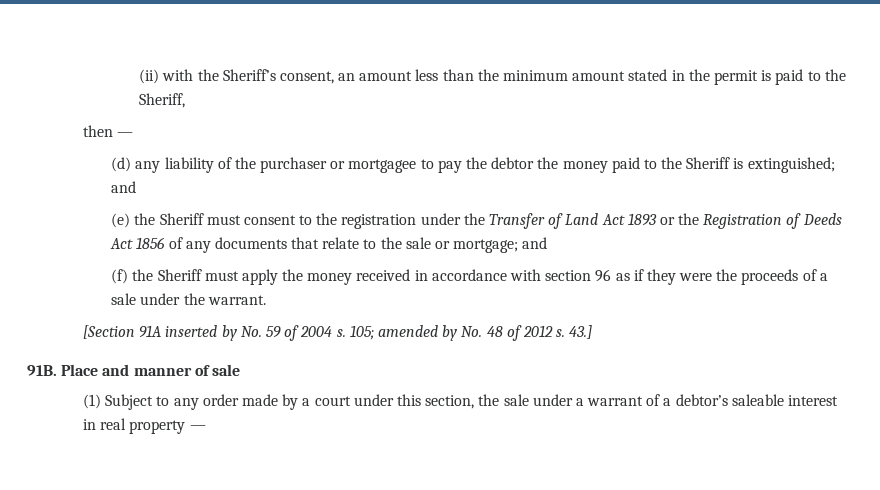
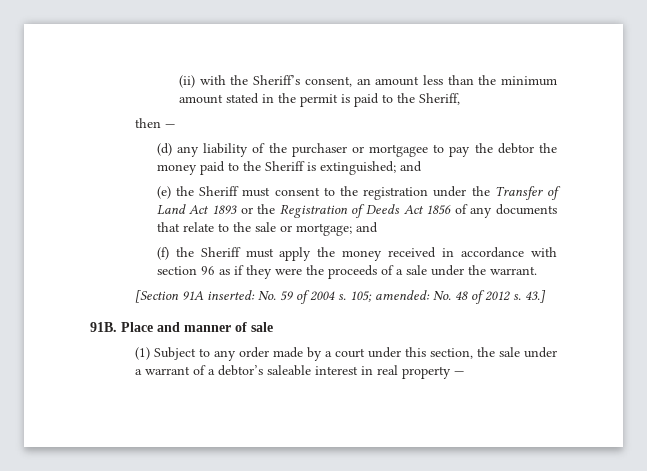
- [Section 91A inserted by No. 59 of 2004 s.
+ [Section 91A inserted: No. 59 of 2004 s.
- 105; amended by No. 48 of 2012 s.
+ 105; amended: No. 48 of 2012 s.

